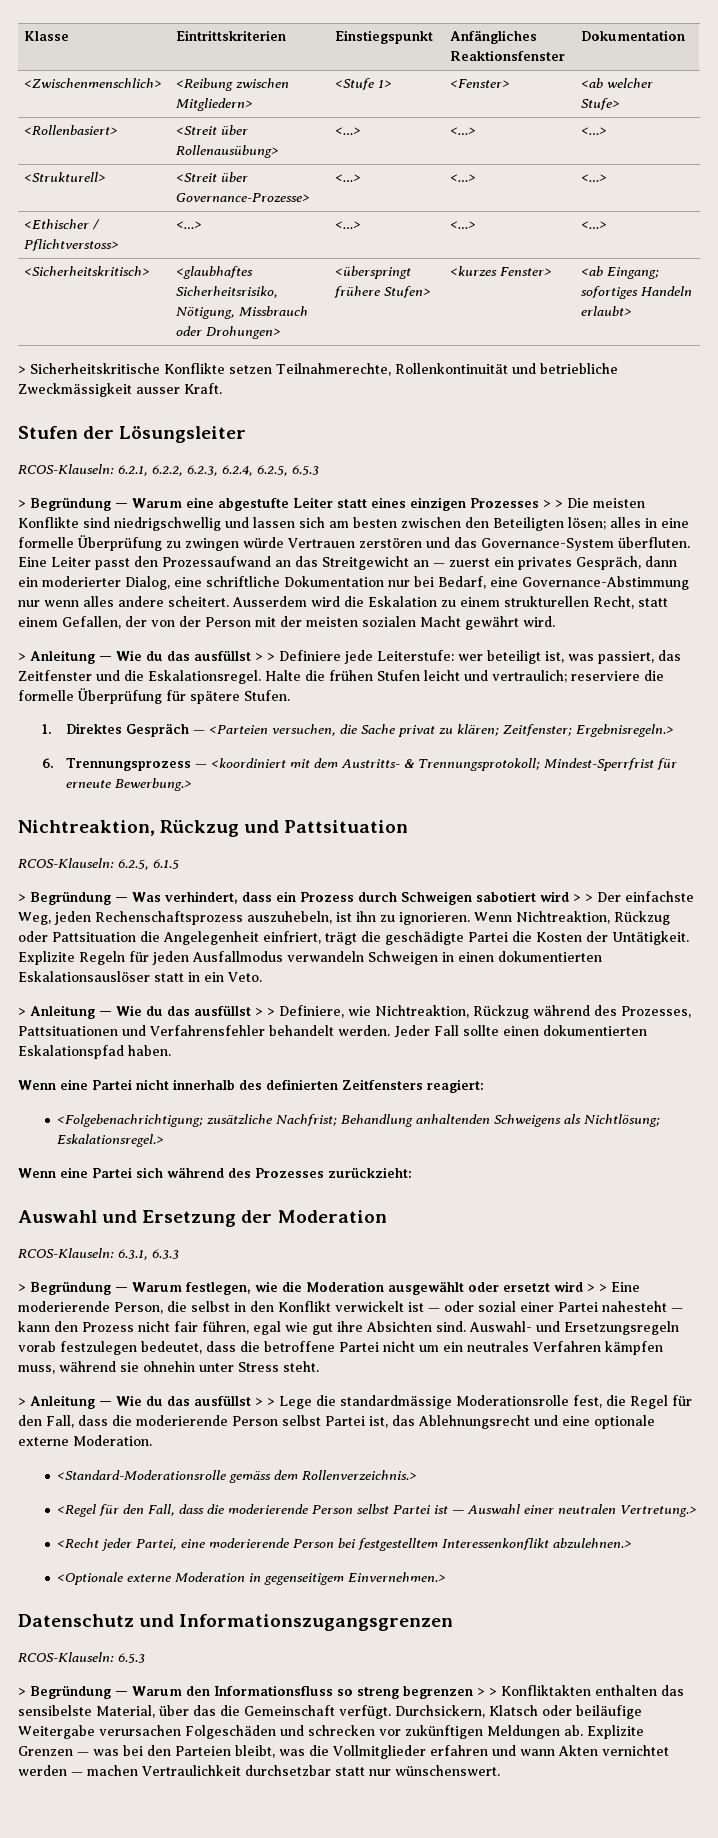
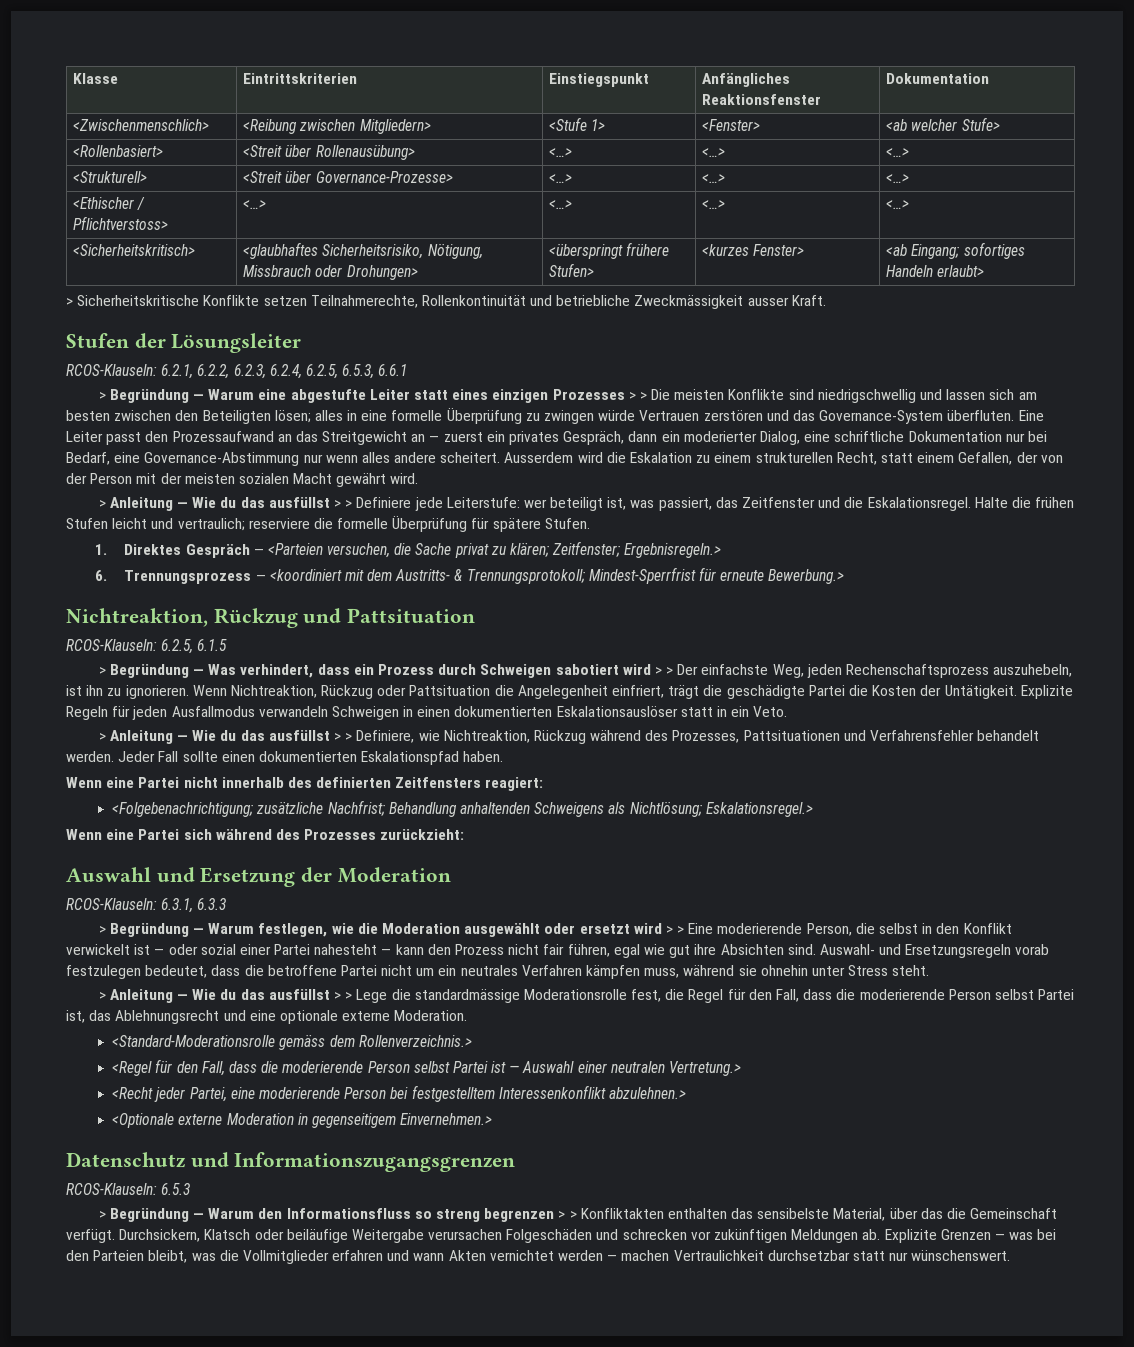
- RCOS-Klauseln: 6.2.1, 6.2.2, 6.2.3, 6.2.4, 6.2.5, 6.5.3
+ RCOS-Klauseln: 6.2.1, 6.2.2, 6.2.3, 6.2.4, 6.2.5, 6.5.3, 6.6.1

